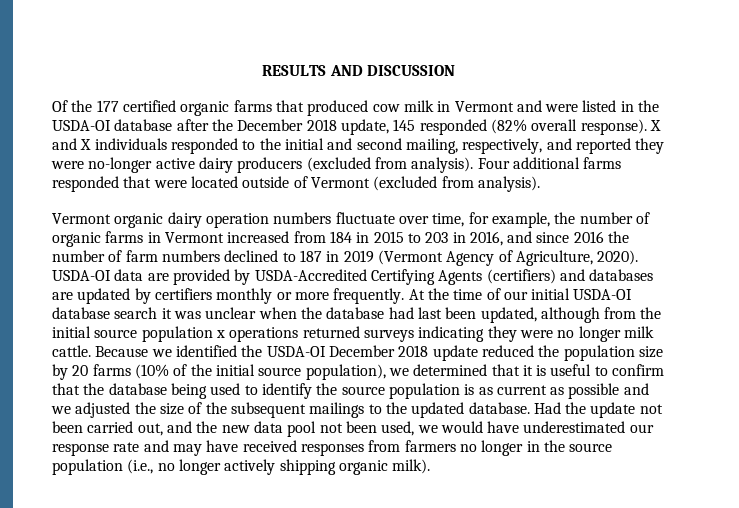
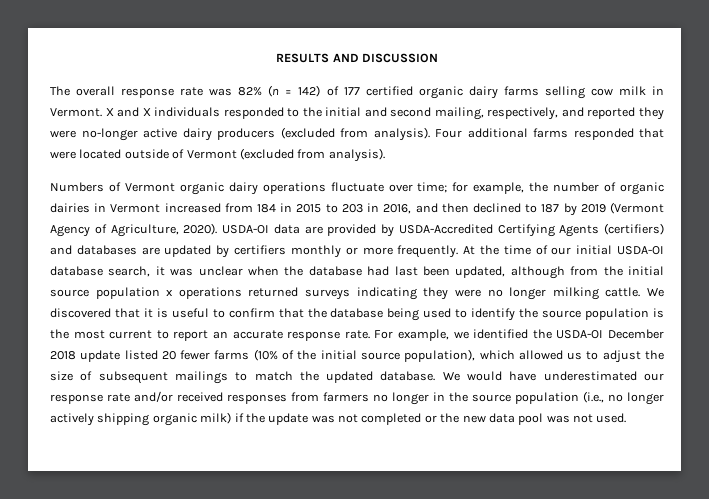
- Of the 177 certified organic farms that produced cow milk in Vermont and were listed in the USDA-OI database after the December 2018 update, 145 responded (82% overall response).
+ The overall response rate was 82% (n = 142) of 177 certified organic dairy farms selling cow milk in Vermont.
- Vermont organic dairy operation numbers fluctuate over time, for example, the number of organic farms in Vermont increased from 184 in 2015 to 203 in 2016, and since 2016 the number of farm numbers declined to 187 in 2019 (Vermont Agency of Agriculture, 2020).
+ Numbers of Vermont organic dairy operations fluctuate over time; for example, the number of organic dairies in Vermont increased from 184 in 2015 to 203 in 2016, and then declined to 187 by 2019 (Vermont Agency of Agriculture, 2020).
- At the time of our initial USDA-OI database search it was unclear when the database had last been updated, although from the initial source population x operations returned surveys indicating they were no longer milk cattle. Because we identified the USDA-OI December 2018 update reduced the population size by 20 farms (10% of the initial source population), we determined that it is useful to confirm that the database being used to identify the source population is as current as possible and we adjusted the size of the subsequent mailings to the updated database.
+ At the time of our initial USDA-OI database search, it was unclear when the database had last been updated, although from the initial source population x operations returned surveys indicating they were no longer milking cattle. We discovered that it is useful to confirm that the database being used to identify the source population is the most current to report an accurate response rate. For example, we identified the USDA-OI December 2018 update listed 20 fewer farms (10% of the initial source population), which allowed us to adjust the size of subsequent mailings to match the updated database.
- Had the update not been carried out, and the new data pool not been used, we would have underestimated our response rate and may have received responses from farmers no longer in the source population (i.e., no longer actively shipping organic milk).
+ We would have underestimated our response rate and/or received responses from farmers no longer in the source population (i.e., no longer actively shipping organic milk) if the update was not completed or the new data pool was not used.

